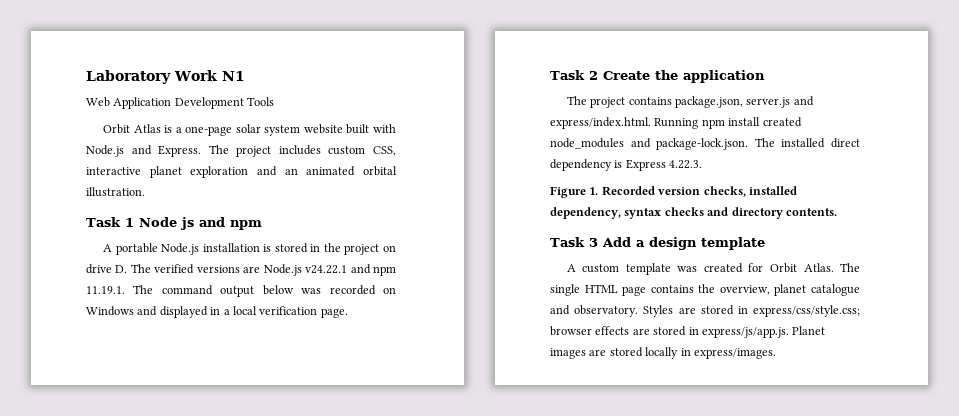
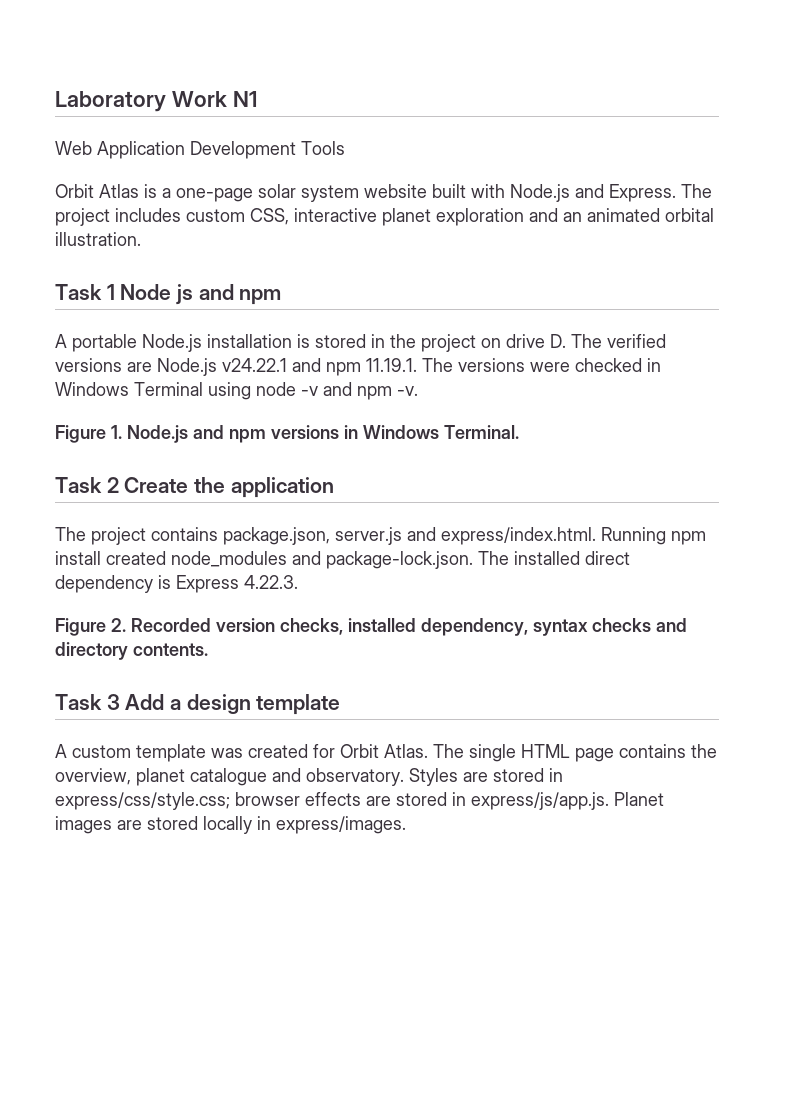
- A portable Node.js installation is stored in the project on drive D. The verified versions are Node.js v24.22.1 and npm 11.19.1. The command output below was recorded on Windows and displayed in a local verification page.
+ A portable Node.js installation is stored in the project on drive D. The verified versions are Node.js v24.22.1 and npm 11.19.1. The versions were checked in Windows Terminal using node -v and npm -v.
+ Figure 1. Node.js and npm versions in Windows Terminal.
- Figure 1. Recorded version checks, installed dependency, syntax checks and directory contents.
+ Figure 2. Recorded version checks, installed dependency, syntax checks and directory contents.

